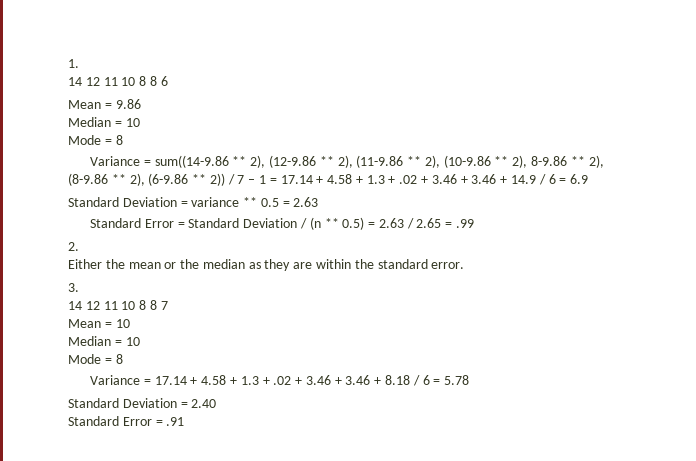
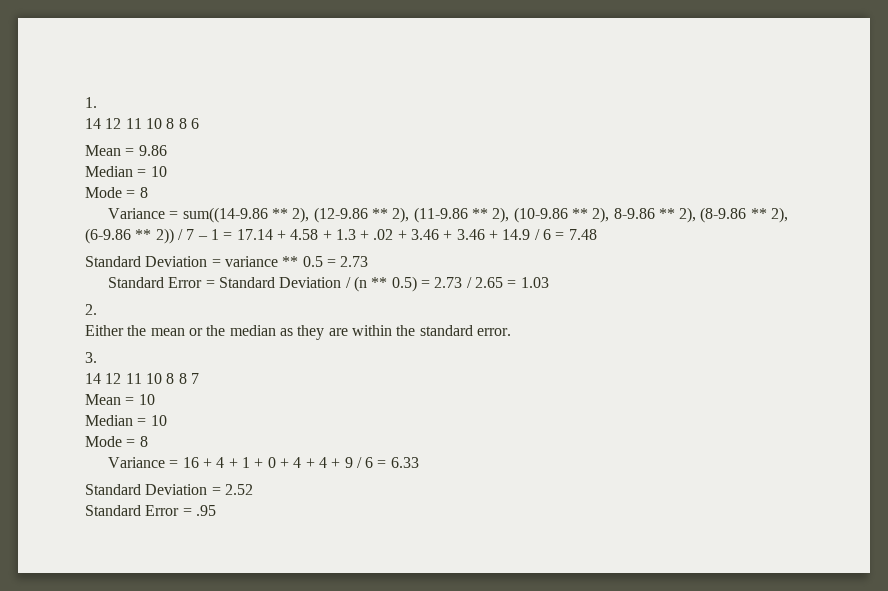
- Variance = sum((14-9.86 ** 2), (12-9.86 ** 2), (11-9.86 ** 2), (10-9.86 ** 2), 8-9.86 ** 2), (8-9.86 ** 2), (6-9.86 ** 2)) / 7 – 1 = 17.14 + 4.58 + 1.3 + .02 + 3.46 + 3.46 + 14.9 / 6 = 6.9
+ Variance = sum((14-9.86 ** 2), (12-9.86 ** 2), (11-9.86 ** 2), (10-9.86 ** 2), 8-9.86 ** 2), (8-9.86 ** 2), (6-9.86 ** 2)) / 7 – 1 = 17.14 + 4.58 + 1.3 + .02 + 3.46 + 3.46 + 14.9 / 6 = 7.48
- Standard Deviation = variance ** 0.5 = 2.63
+ Standard Deviation = variance ** 0.5 = 2.73
- Standard Error = Standard Deviation / (n ** 0.5) = 2.63 / 2.65 = .99
+ Standard Error = Standard Deviation / (n ** 0.5) = 2.73 / 2.65 = 1.03
- Variance = 17.14 + 4.58 + 1.3 + .02 + 3.46 + 3.46 + 8.18 / 6 = 5.78
- Standard Deviation = 2.40
- Standard Error = .91
+ Variance = 16 + 4 + 1 + 0 + 4 + 4 + 9 / 6 = 6.33
+ Standard Deviation = 2.52
+ Standard Error = .95

